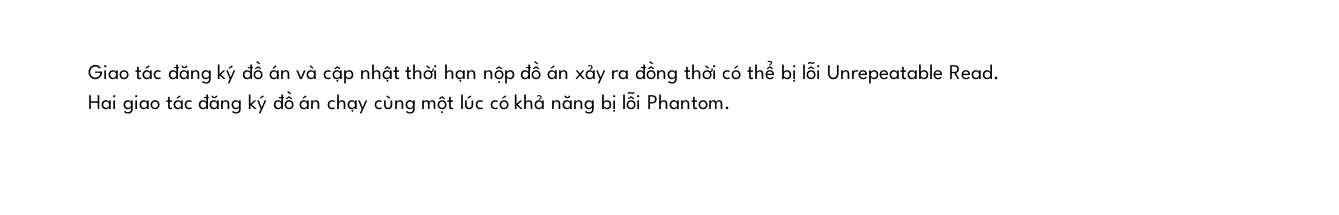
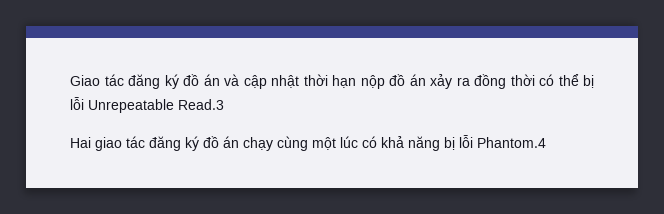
- Giao tác đăng ký đồ án và cập nhật thời hạn nộp đồ án xảy ra đồng thời có thể bị lỗi Unrepeatable Read.
+ Giao tác đăng ký đồ án và cập nhật thời hạn nộp đồ án xảy ra đồng thời có thể bị lỗi Unrepeatable Read.3
- Hai giao tác đăng ký đồ án chạy cùng một lúc có khả năng bị lỗi Phantom.
+ Hai giao tác đăng ký đồ án chạy cùng một lúc có khả năng bị lỗi Phantom.4

